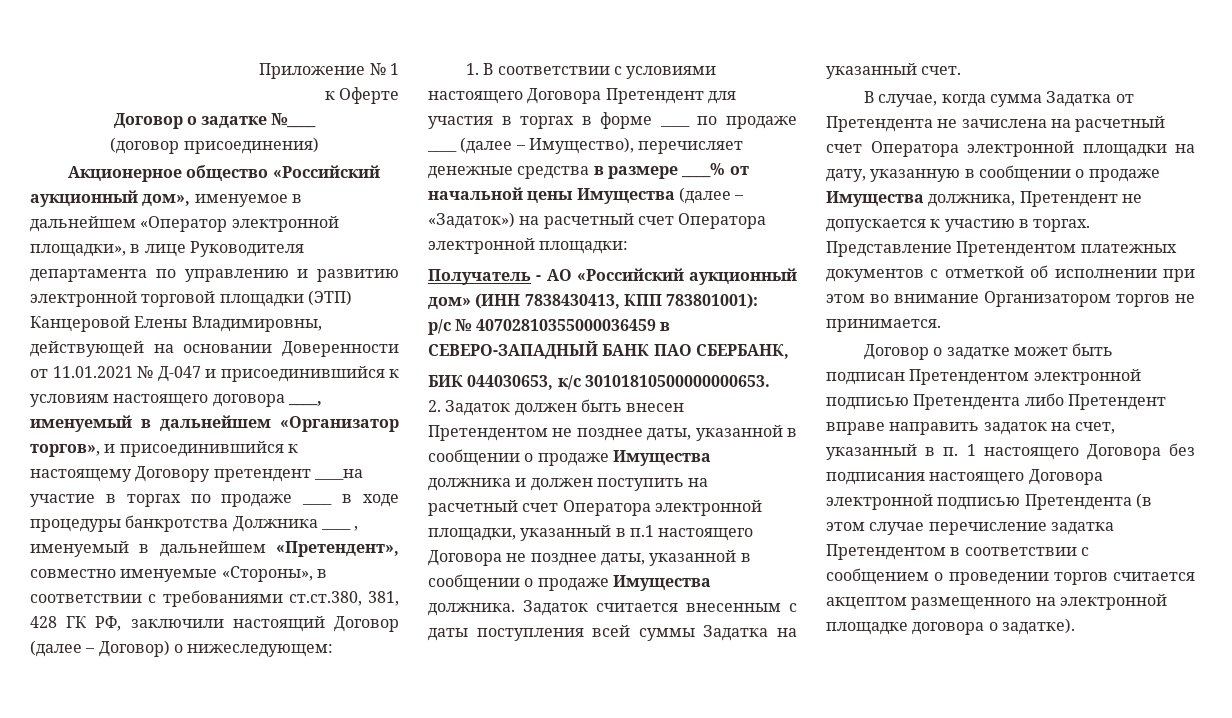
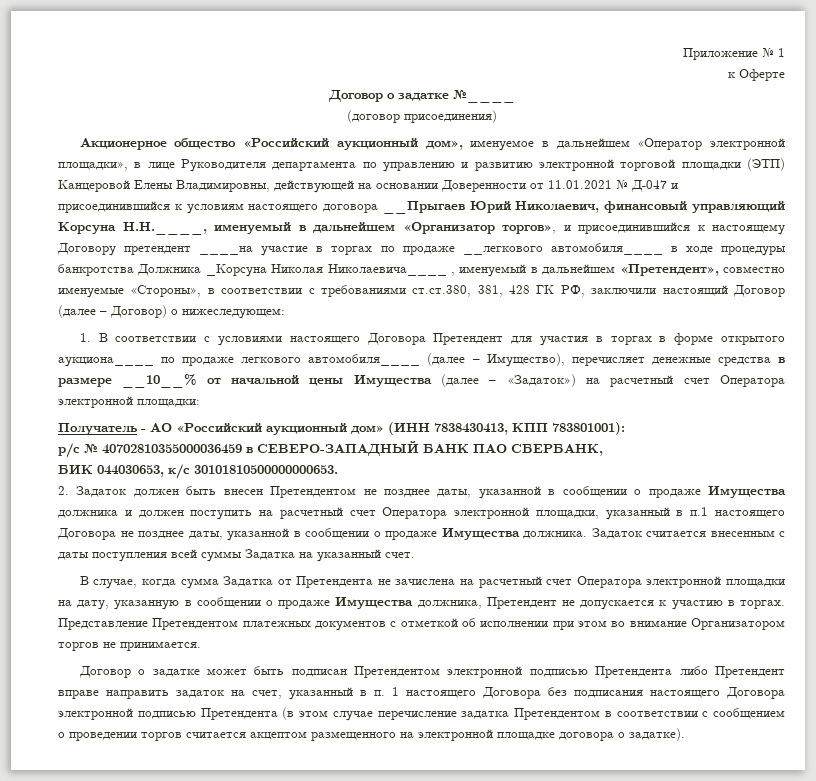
- Акционерное общество «Российский аукционный дом», именуемое в дальнейшем «Оператор электронной площадки», в лице Руководителя департамента по управлению и развитию электронной торговой площадки (ЭТП) Канцеровой Елены Владимировны, действующей на основании Доверенности от 11.01.2021 № Д-047 и присоединившийся к условиям настоящего договора ____, именуемый в дальнейшем «Организатор торгов», и присоединившийся к настоящему Договору претендент ____на участие в торгах по продаже ____ в ходе процедуры банкротства Должника ____ , именуемый в дальнейшем «Претендент», совместно именуемые «Стороны», в соответствии с требованиями ст.ст.380, 381, 428 ГК РФ, заключили настоящий Договор (далее – Договор) о нижеследующем:
+ Акционерное общество «Российский аукционный дом», именуемое в дальнейшем «Оператор электронной площадки», в лице Руководителя департамента по управлению и развитию электронной торговой площадки (ЭТП) Канцеровой Елены Владимировны, действующей на основании Доверенности от 11.01.2021 № Д-047 и присоединившийся к условиям настоящего договора __Прыгаев Юрий Николаевич, финансовый управляющий Корсуна Н.Н.____, именуемый в дальнейшем «Организатор торгов», и присоединившийся к настоящему Договору претендент ____на участие в торгах по продаже __легкового автомобиля____ в ходе процедуры банкротства Должника _Корсуна Николая Николаевича____ , именуемый в дальнейшем «Претендент», совместно именуемые «Стороны», в соответствии с требованиями ст.ст.380, 381, 428 ГК РФ, заключили настоящий Договор (далее – Договор) о нижеследующем:
- 1. В соответствии с условиями настоящего Договора Претендент для участия в торгах в форме ____ по продаже ____ (далее – Имущество), перечисляет денежные средства в размере ____% от начальной цены Имущества (далее – «Задаток») на расчетный счет Оператора электронной площадки:
+ 1. В соответствии с условиями настоящего Договора Претендент для участия в торгах в форме открытого аукциона____ по продаже легкового автомобиля____ (далее – Имущество), перечисляет денежные средства в размере __10__% от начальной цены Имущества (далее – «Задаток») на расчетный счет Оператора электронной площадки:

